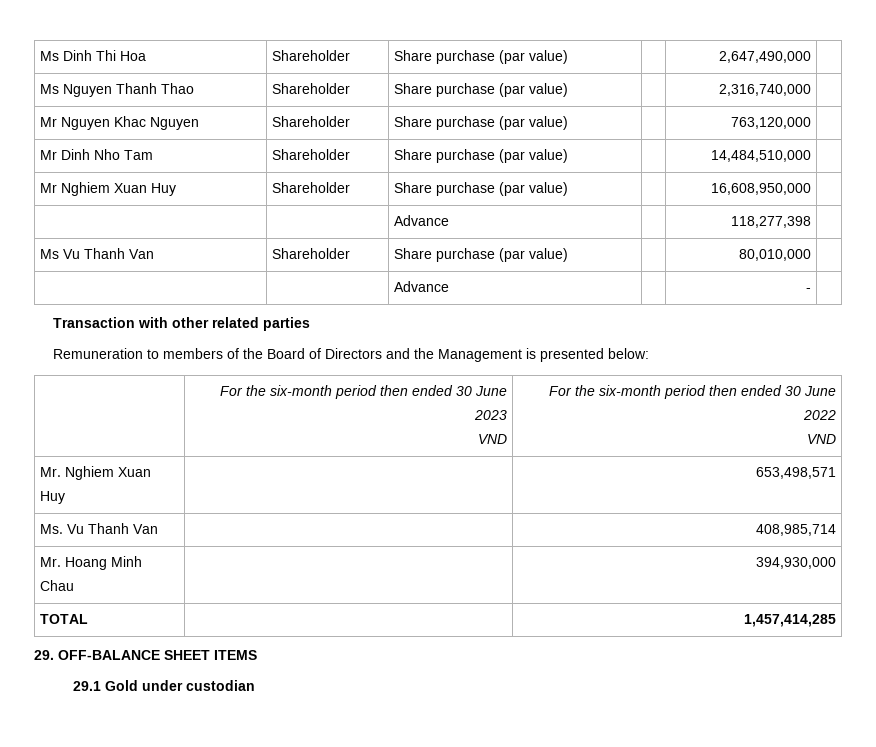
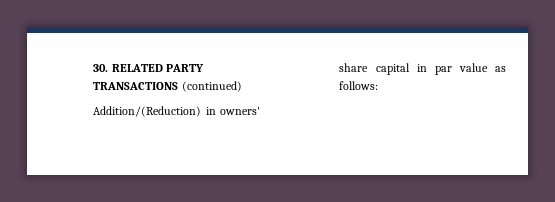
- Ms Dinh Thi Hoa | Shareholder | Share purchase (par value) | | 2,647,490,000 |
- Ms Nguyen Thanh Thao | Shareholder | Share purchase (par value) | | 2,316,740,000 |
- Mr Nguyen Khac Nguyen | Shareholder | Share purchase (par value) | | 763,120,000 |
- Mr Dinh Nho Tam | Shareholder | Share purchase (par value) | | 14,484,510,000 |
- Mr Nghiem Xuan Huy | Shareholder | Share purchase (par value) | | 16,608,950,000 |
- | | Advance | | 118,277,398 |
- Ms Vu Thanh Van | Shareholder | Share purchase (par value) | | 80,010,000 |
- | | Advance | | - |
- Transaction with other related parties
- Remuneration to members of the Board of Directors and the Management is presented below:
- | For the six-month period then ended 30 June 2023
- VND | For the six-month period then ended 30 June 2022
- VND
- Mr. Nghiem Xuan Huy | | 653,498,571
- Ms. Vu Thanh Van | | 408,985,714
- Mr. Hoang Minh Chau | | 394,930,000
- TOTAL | | 1,457,414,285
- 29. OFF-BALANCE SHEET ITEMS
- 29.1 Gold under custodian
+ 30. RELATED PARTY TRANSACTIONS (continued)
+ Addition/(Reduction) in owners' share capital in par value as follows:

